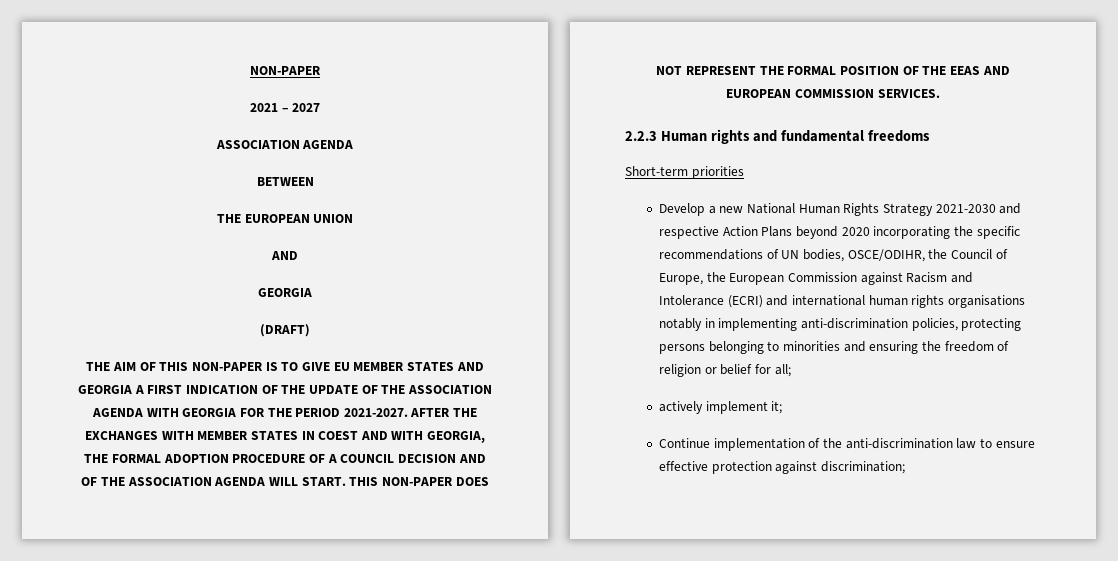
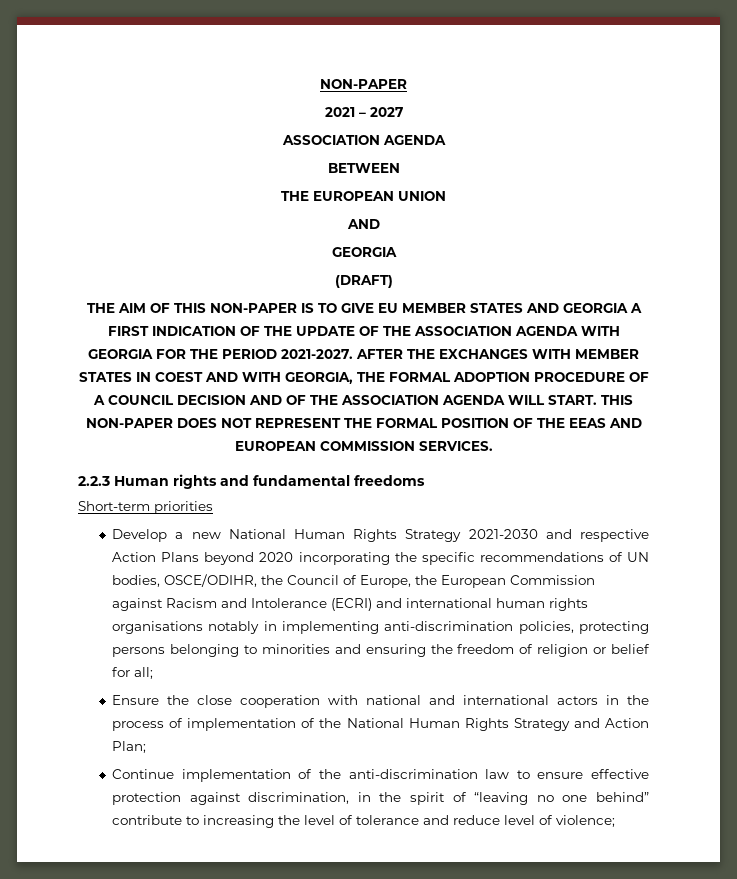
- actively implement it;
+ Ensure the close cooperation with national and international actors in the process of implementation of the National Human Rights Strategy and Action Plan;
- Continue implementation of the anti-discrimination law to ensure effective protection against discrimination;
+ Continue implementation of the anti-discrimination law to ensure effective protection against discrimination, in the spirit of “leaving no one behind” contribute to increasing the level of tolerance and reduce level of violence;

